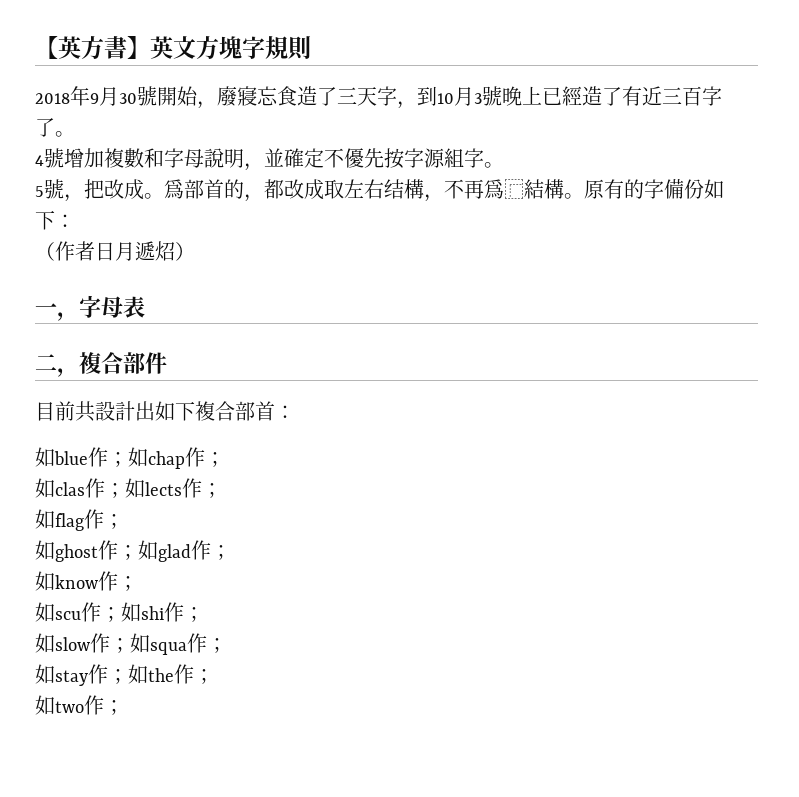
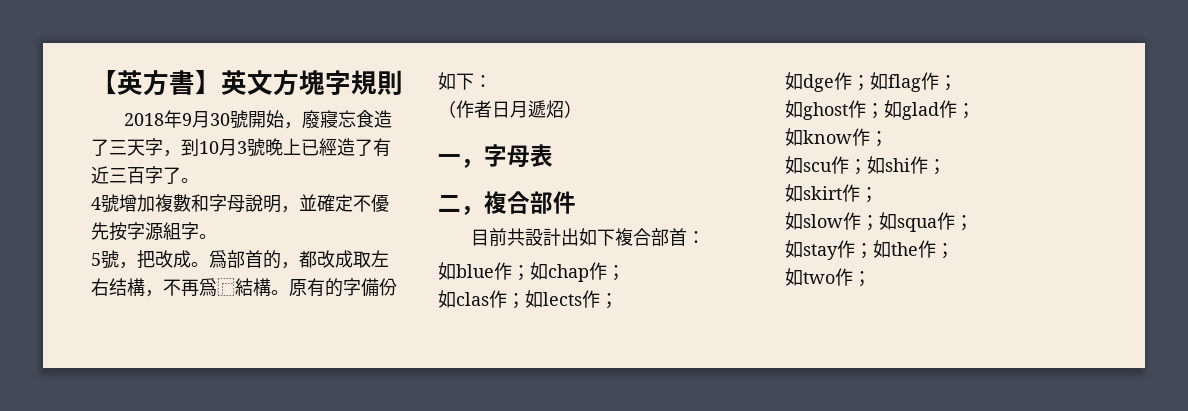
- 如flag作；
+ 如dge作；如flag作；
+ 如skirt作；

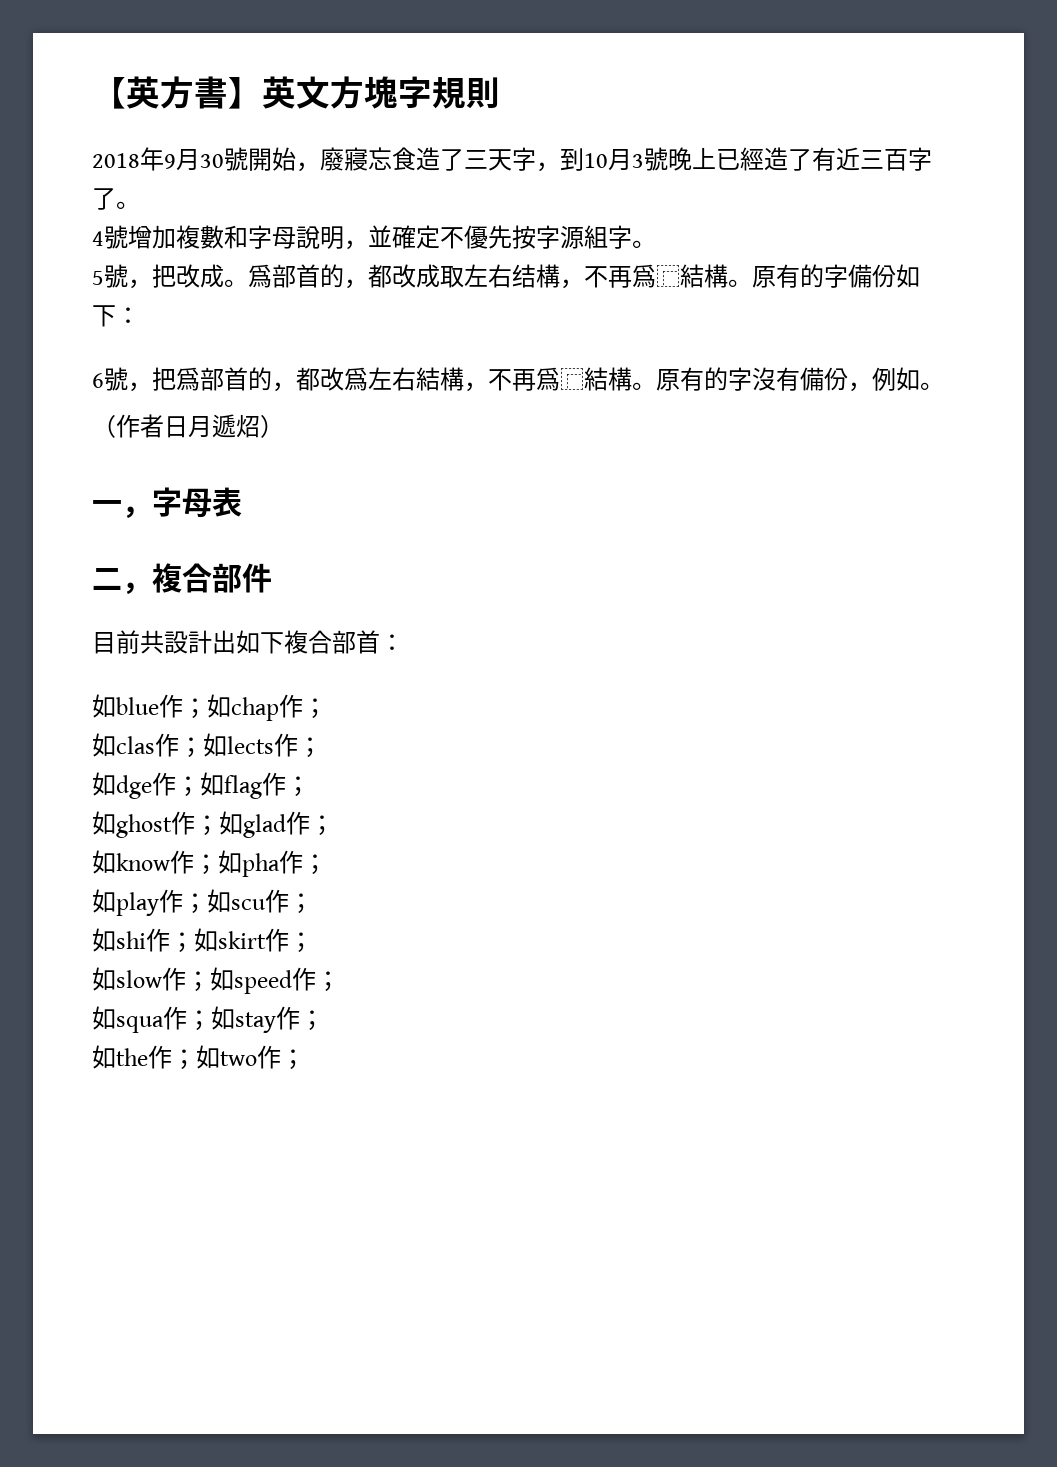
+ 6號，把爲部首的，都改爲左右結構，不再爲⿸結構。原有的字沒有備份，例如。
- 如know作；
- 如scu作；如shi作；
- 如skirt作；
+ 如know作；如pha作；
+ 如play作；如scu作；
+ 如shi作；如skirt作；
- 如slow作；如squa作；
- 如stay作；如the作；
- 如two作；
+ 如slow作；如speed作；
+ 如squa作；如stay作；
+ 如the作；如two作；

